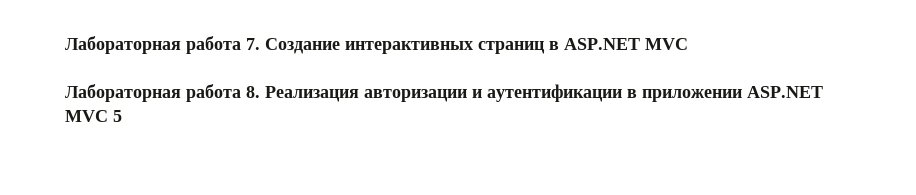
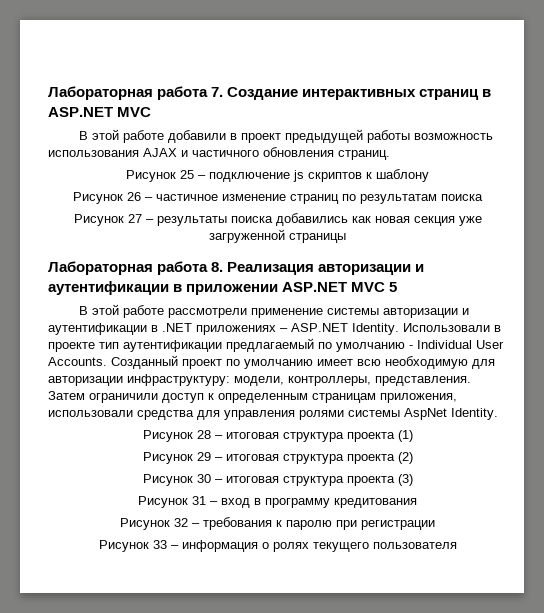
+ В этой работе добавили в проект предыдущей работы возможность использования AJAX и частичного обновления страниц.
+ Рисунок 25 – подключение js скриптов к шаблону
+ Рисунок 26 – частичное изменение страниц по результатам поиска
+ Рисунок 27 – результаты поиска добавились как новая секция уже загруженной страницы
+ В этой работе рассмотрели применение системы авторизации и аутентификации в .NET приложениях – ASP.NET Identity. Использовали в проекте тип аутентификации предлагаемый по умолчанию - Individual User Accounts. Созданный проект по умолчанию имеет всю необходимую для авторизации инфраструктуру: модели, контроллеры, представления. Затем ограничили доступ к определенным страницам приложения, использовали средства для управления ролями системы AspNet Identity.
+ Рисунок 28 – итоговая структура проекта (1)
+ Рисунок 29 – итоговая структура проекта (2)
+ Рисунок 30 – итоговая структура проекта (3)
+ Рисунок 31 – вход в программу кредитования
+ Рисунок 32 – требования к паролю при регистрации
+ Рисунок 33 – информация о ролях текущего пользователя

